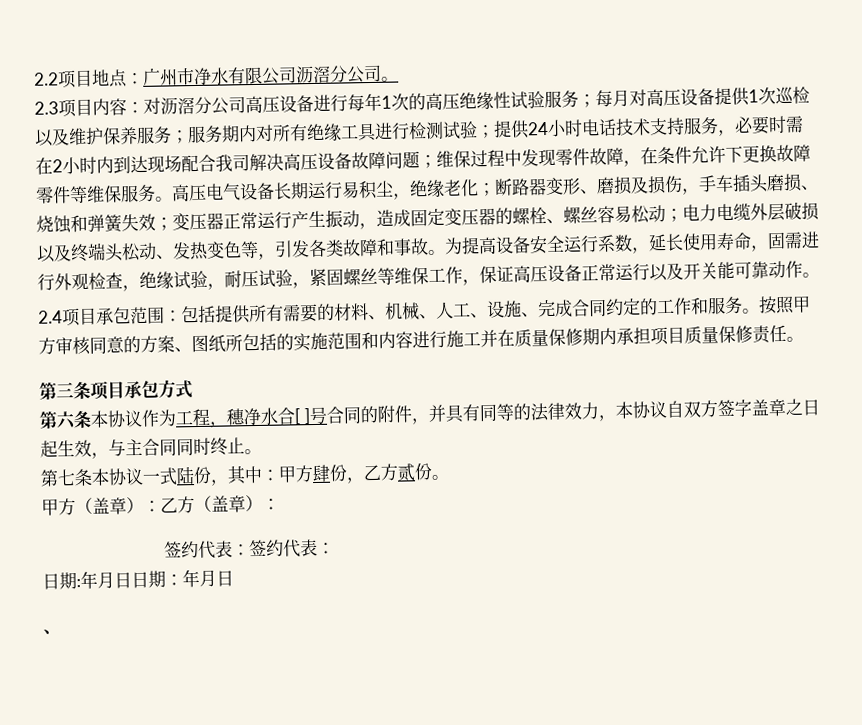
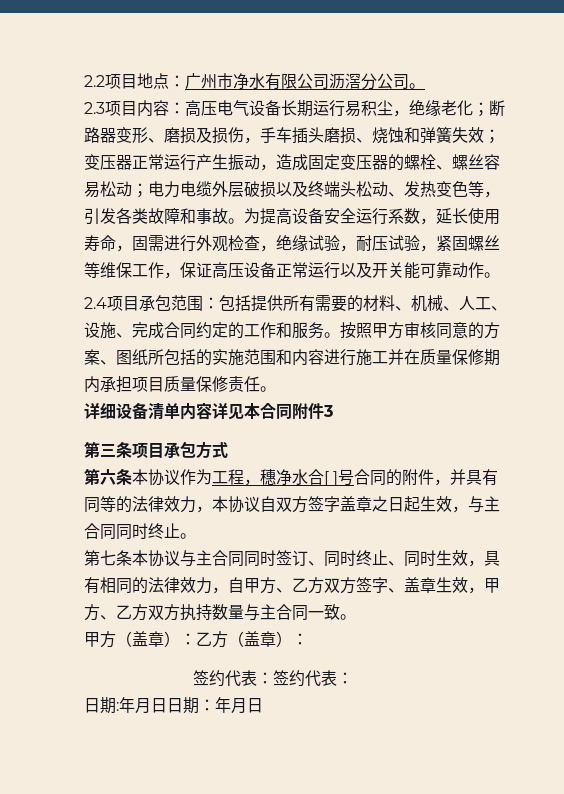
- 2.3项目内容：对沥滘分公司高压设备进行每年1次的高压绝缘性试验服务；每月对高压设备提供1次巡检以及维护保养服务；服务期内对所有绝缘工具进行检测试验；提供24小时电话技术支持服务，必要时需在2小时内到达现场配合我司解决高压设备故障问题；维保过程中发现零件故障，在条件允许下更换故障零件等维保服务。高压电气设备长期运行易积尘，绝缘老化；断路器变形、磨损及损伤，手车插头磨损、烧蚀和弹簧失效；变压器正常运行产生振动，造成固定变压器的螺栓、螺丝容易松动；电力电缆外层破损以及终端头松动、发热变色等，引发各类故障和事故。
+ 2.3项目内容：高压电气设备长期运行易积尘，绝缘老化；断路器变形、磨损及损伤，手车插头磨损、烧蚀和弹簧失效；变压器正常运行产生振动，造成固定变压器的螺栓、螺丝容易松动；电力电缆外层破损以及终端头松动、发热变色等，引发各类故障和事故。
+ 详细设备清单内容详见本合同附件3
- 第七条本协议一式陆份，其中：甲方肆份，乙方贰份。
+ 第七条本协议与主合同同时签订、同时终止、同时生效，具有相同的法律效力，自甲方、乙方双方签字、盖章生效，甲方、乙方双方执持数量与主合同一致。
  日期:年月日日期：年月日
- 、

